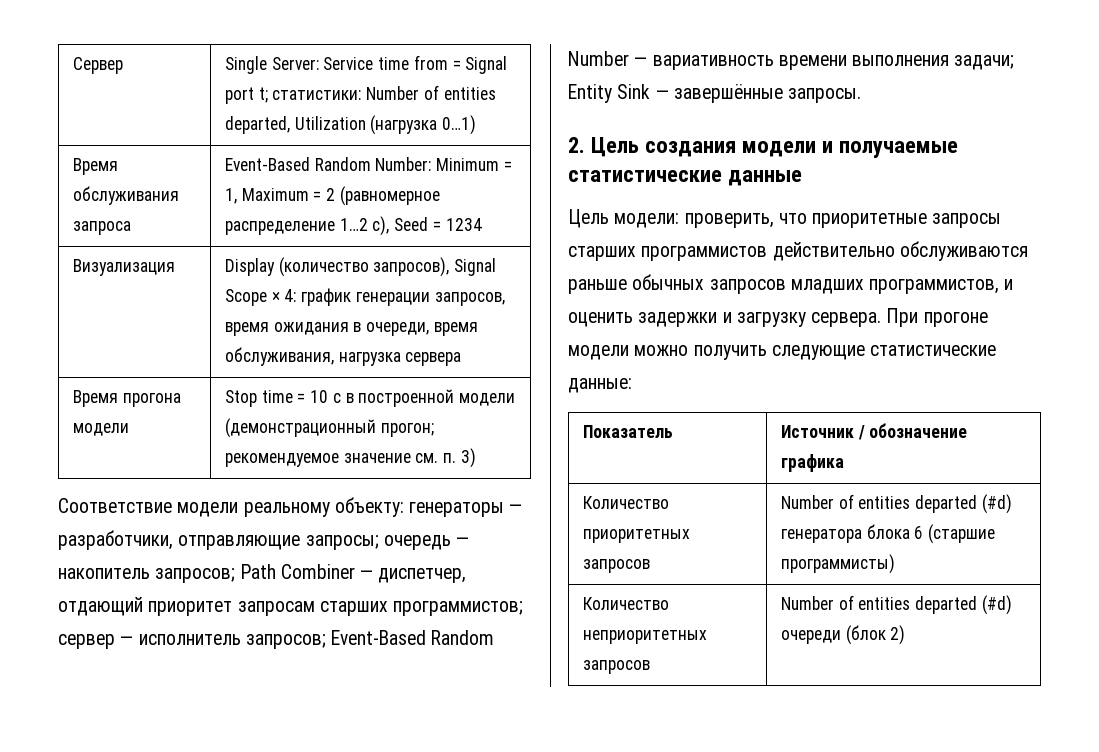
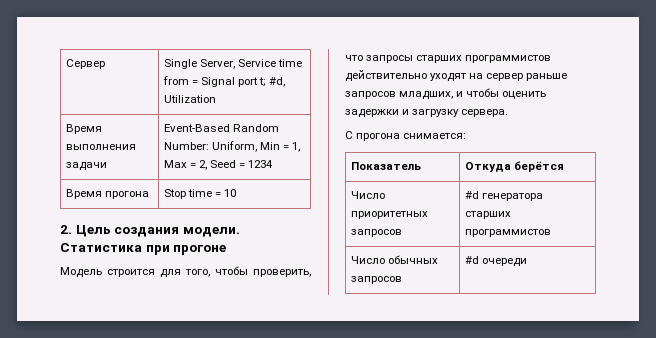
- Сервер | Single Server: Service time from = Signal port t; статистики: Number of entities departed, Utilization (нагрузка 0…1)
- Время обслуживания запроса | Event-Based Random Number: Minimum = 1, Maximum = 2 (равномерное распределение 1…2 с), Seed = 1234
- Визуализация | Display (количество запросов), Signal Scope × 4: график генерации запросов, время ожидания в очереди, время обслуживания, нагрузка сервера
+ Сервер | Single Server, Service time from = Signal port t; #d, Utilization
+ Время выполнения задачи | Event-Based Random Number: Uniform, Min = 1, Max = 2, Seed = 1234
- Время прогона модели | Stop time = 10 с в построенной модели (демонстрационный прогон; рекомендуемое значение см. п. 3)
- Соответствие модели реальному объекту: генераторы — разработчики, отправляющие запросы; очередь — накопитель запросов; Path Combiner — диспетчер, отдающий приоритет запросам старших программистов; сервер — исполнитель запросов; Event-Based Random Number — вариативность времени выполнения задачи; Entity Sink — завершённые запросы.
- 2. Цель создания модели и получаемые статистические данные
- Цель модели: проверить, что приоритетные запросы старших программистов действительно обслуживаются раньше обычных запросов младших программистов, и оценить задержки и загрузку сервера. При прогоне модели можно получить следующие статистические данные:
- Показатель | Источник / обозначение графика
- Количество приоритетных запросов | Number of entities departed (#d) генератора блока 6 (старшие программисты)
- Количество неприоритетных запросов | Number of entities departed (#d) очереди (блок 2)
+ Время прогона | Stop time = 10
+ 2. Цель создания модели. Статистика при прогоне
+ Модель строится для того, чтобы проверить, что запросы старших программистов действительно уходят на сервер раньше запросов младших, и чтобы оценить задержки и загрузку сервера.
+ С прогона снимается:
+ Показатель | Откуда берётся
+ Число приоритетных запросов | #d генератора старших программистов
+ Число обычных запросов | #d очереди

